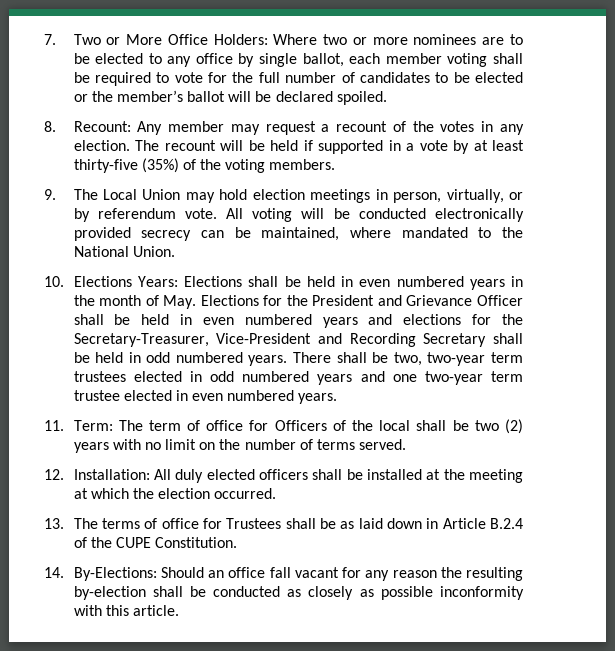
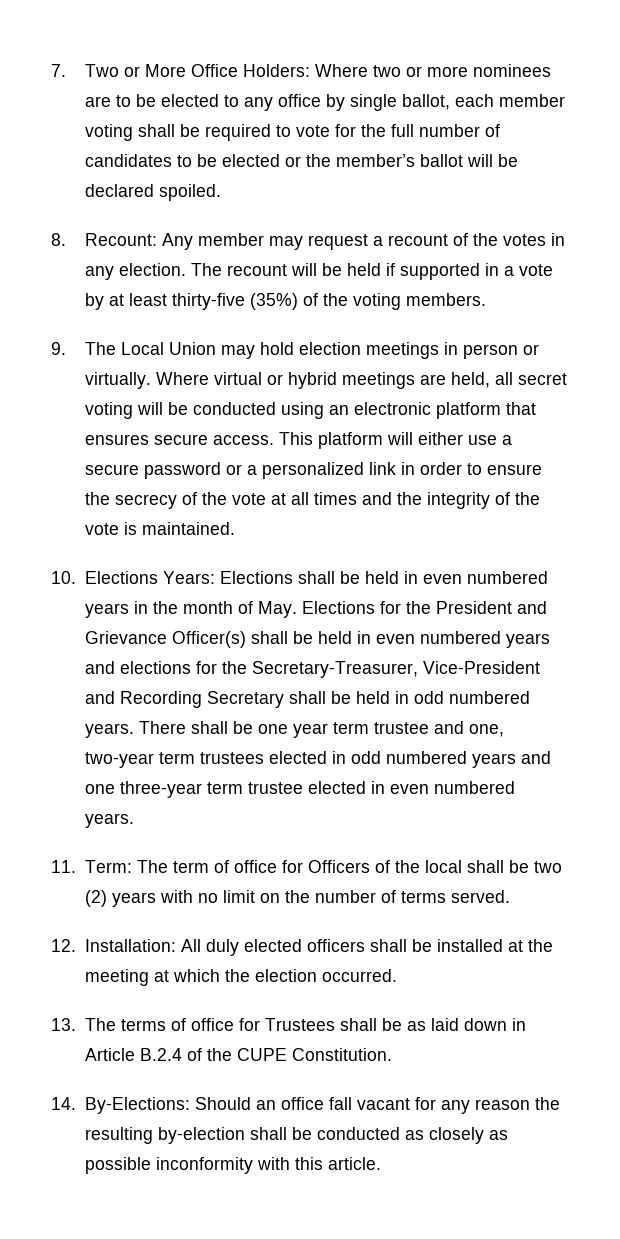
- 9. The Local Union may hold election meetings in person, virtually, or by referendum vote. All voting will be conducted electronically provided secrecy can be maintained, where mandated to the National Union.
+ 9. The Local Union may hold election meetings in person or virtually. Where virtual or hybrid meetings are held, all secret voting will be conducted using an electronic platform that ensures secure access. This platform will either use a secure password or a personalized link in order to ensure the secrecy of the vote at all times and the integrity of the vote is maintained.
- 10. Elections Years: Elections shall be held in even numbered years in the month of May. Elections for the President and Grievance Officer shall be held in even numbered years and elections for the Secretary-Treasurer, Vice-President and Recording Secretary shall be held in odd numbered years.
+ 10. Elections Years: Elections shall be held in even numbered years in the month of May. Elections for the President and Grievance Officer(s) shall be held in even numbered years and elections for the Secretary-Treasurer, Vice-President and Recording Secretary shall be held in odd numbered years.
- There shall be two, two-year term trustees elected in odd numbered years and one two-year term trustee elected in even numbered years.
+ There shall be one year term trustee and one, two-year term trustees elected in odd numbered years and one three-year term trustee elected in even numbered years.

